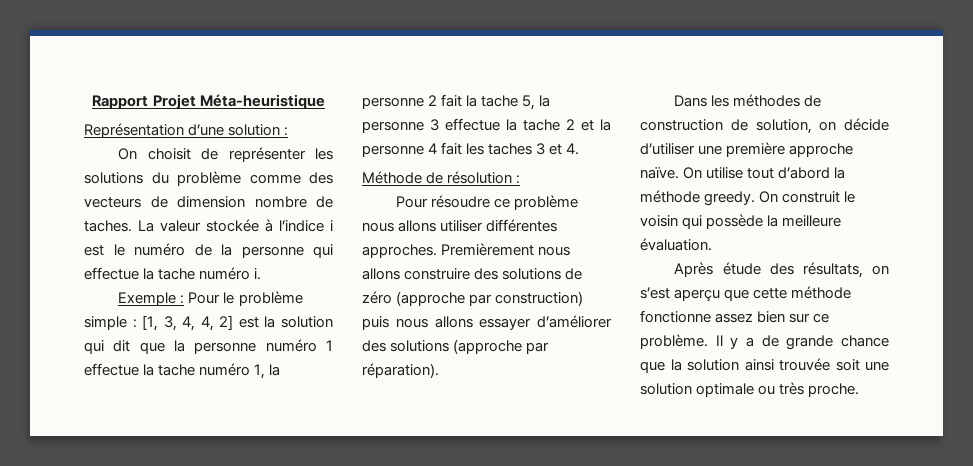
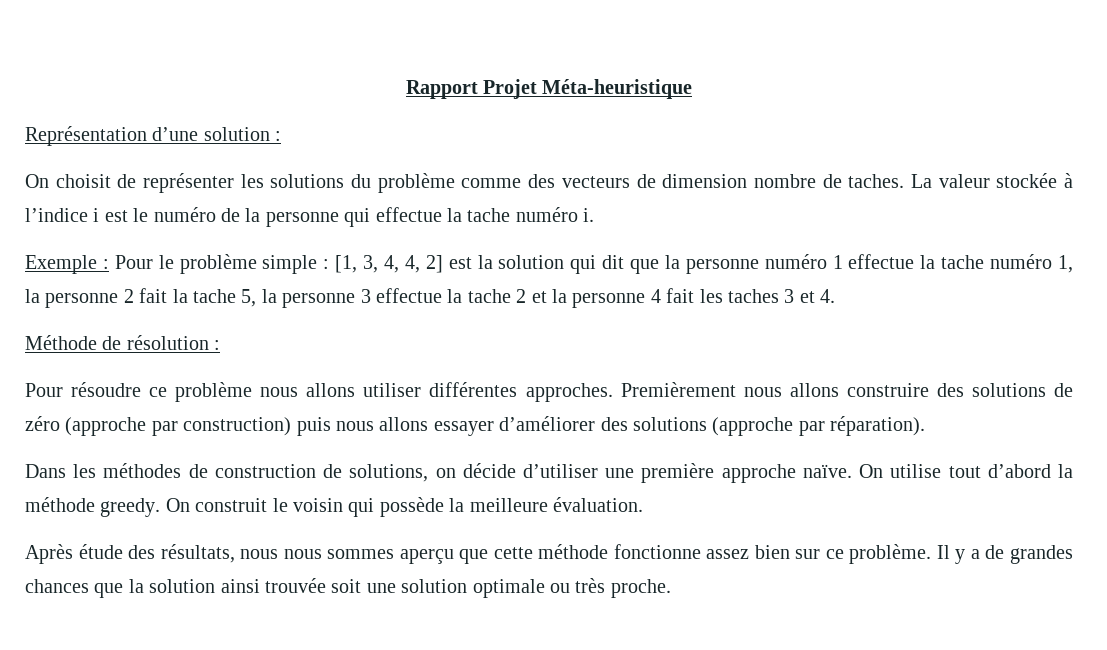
- Dans les méthodes de construction de solution, on décide d’utiliser une première approche naïve.
+ Dans les méthodes de construction de solutions, on décide d’utiliser une première approche naïve.
- Après étude des résultats, on s’est aperçu que cette méthode fonctionne assez bien sur ce problème.
+ Après étude des résultats, nous nous sommes aperçu que cette méthode fonctionne assez bien sur ce problème.
- Il y a de grande chance que la solution ainsi trouvée soit une solution optimale ou très proche.
+ Il y a de grandes chances que la solution ainsi trouvée soit une solution optimale ou très proche.

